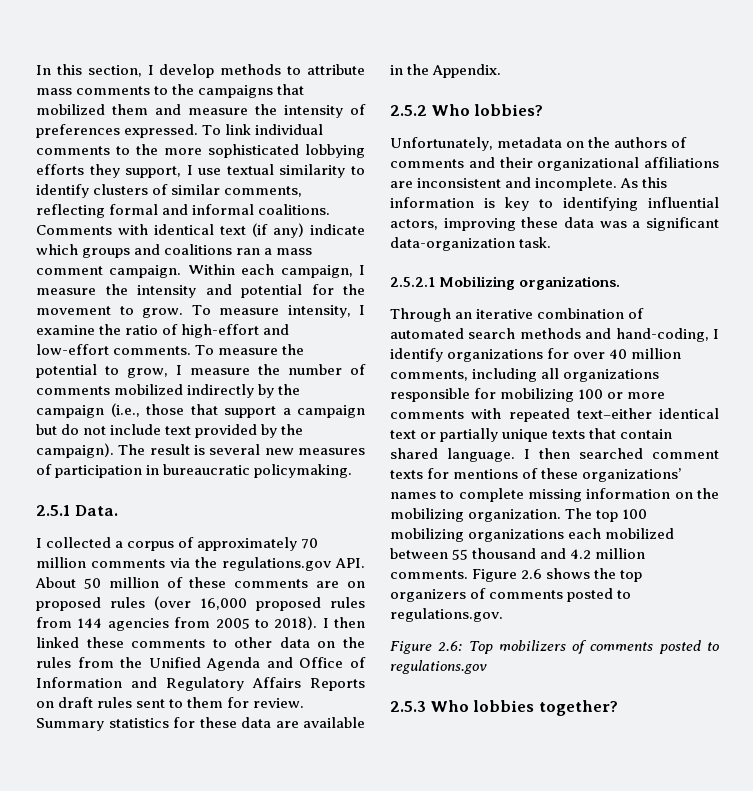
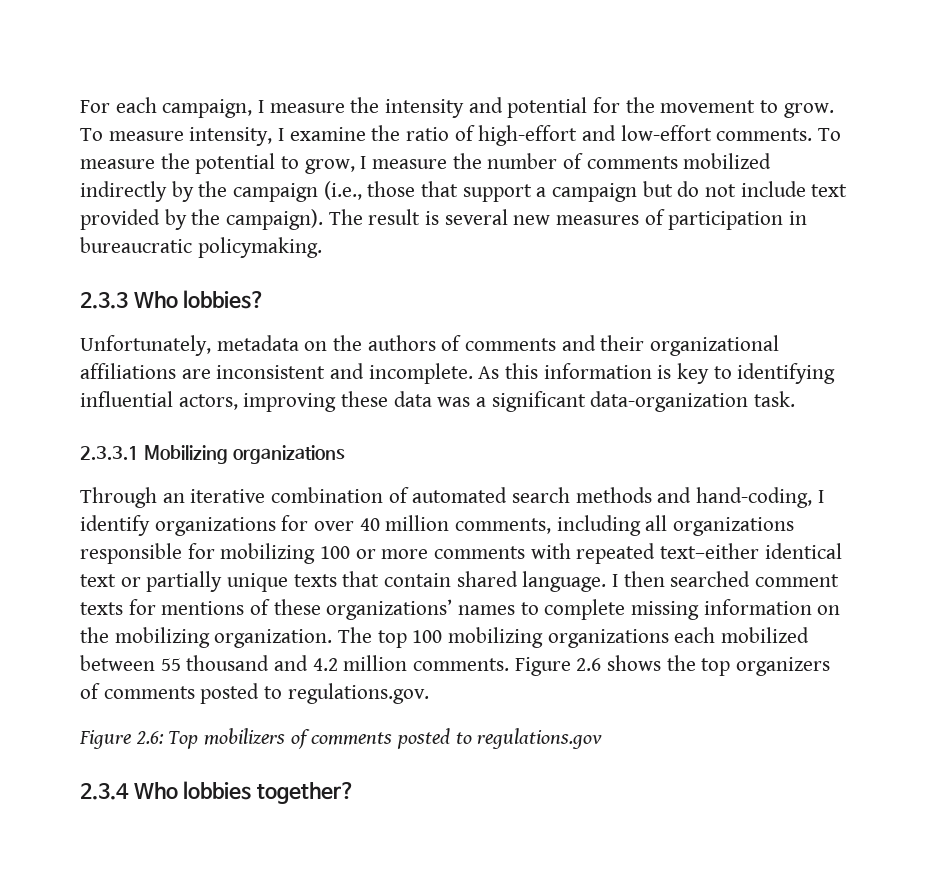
- In this section, I develop methods to attribute mass comments to the campaigns that mobilized them and measure the intensity of preferences expressed. To link individual comments to the more sophisticated lobbying efforts they support, I use textual similarity to identify clusters of similar comments, reflecting formal and informal coalitions. Comments with identical text (if any) indicate which groups and coalitions ran a mass comment campaign. Within each campaign, I measure the intensity and potential for the movement to grow.
+ For each campaign, I measure the intensity and potential for the movement to grow.
- 2.5.1 Data.
- I collected a corpus of approximately 70 million comments via the regulations.gov API. About 50 million of these comments are on proposed rules (over 16,000 proposed rules from 144 agencies from 2005 to 2018). I then linked these comments to other data on the rules from the Unified Agenda and Office of Information and Regulatory Affairs Reports on draft rules sent to them for review. Summary statistics for these data are available in the Appendix.
- 2.5.2 Who lobbies?
+ 2.3.3 Who lobbies?
- 2.5.2.1 Mobilizing organizations.
+ 2.3.3.1 Mobilizing organizations
- 2.5.3 Who lobbies together?
+ 2.3.4 Who lobbies together?

